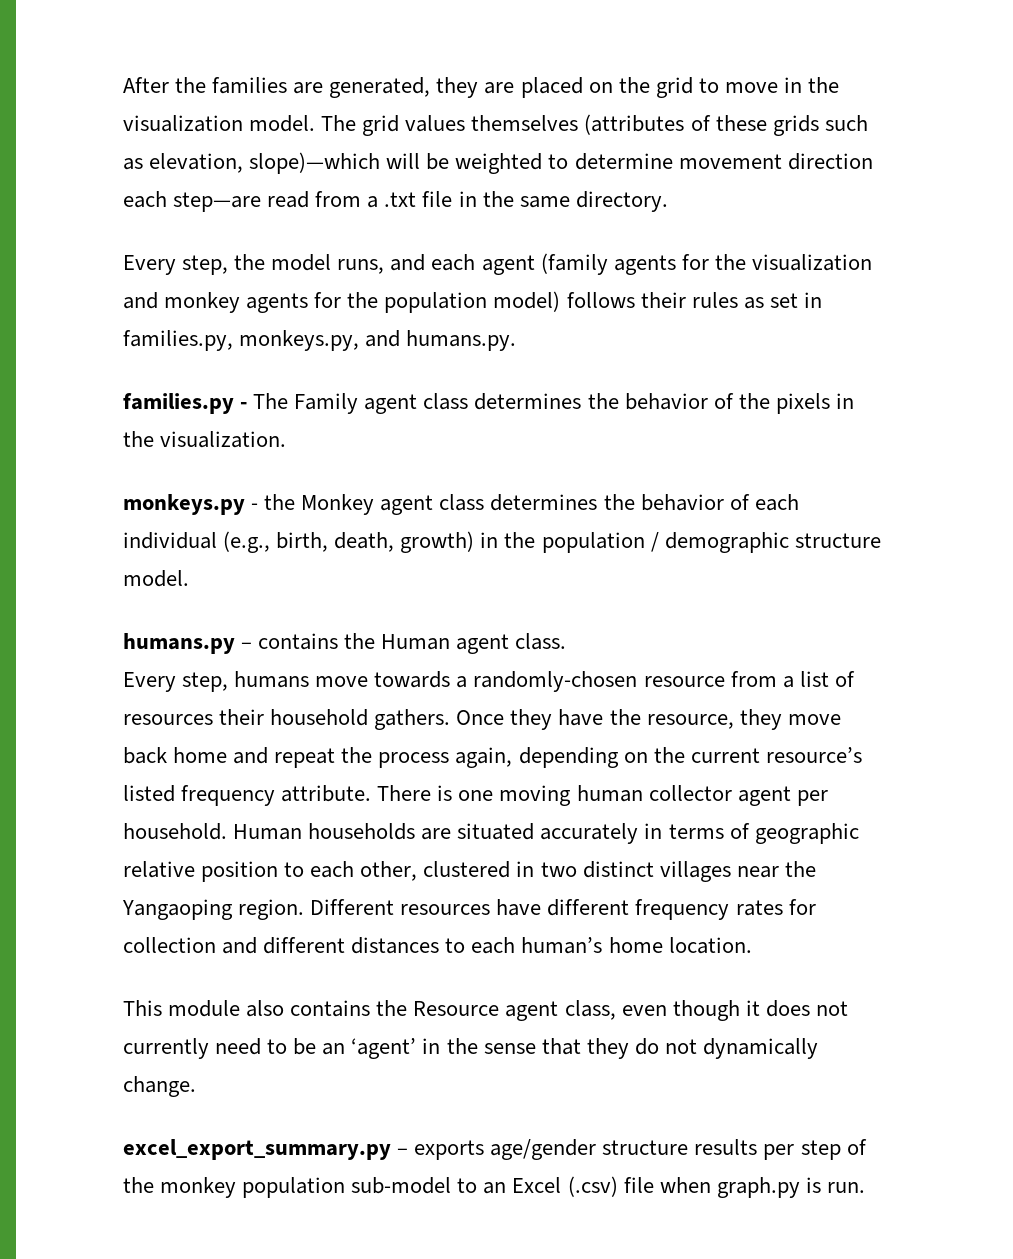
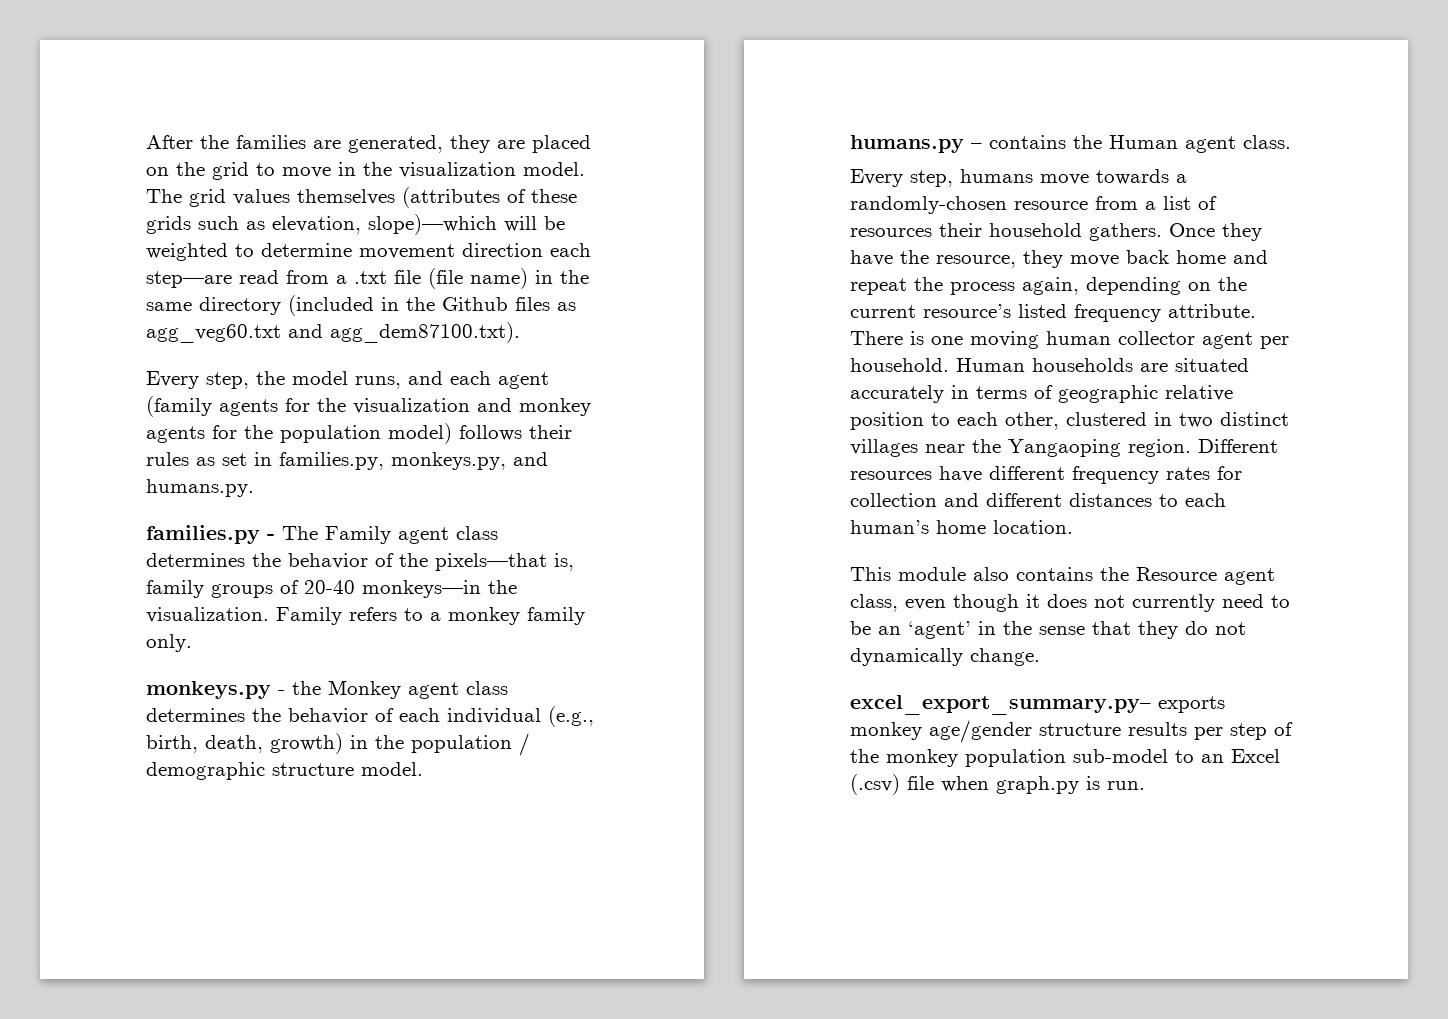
- The grid values themselves (attributes of these grids such as elevation, slope)—which will be weighted to determine movement direction each step—are read from a .txt file in the same directory.
+ The grid values themselves (attributes of these grids such as elevation, slope)—which will be weighted to determine movement direction each step—are read from a .txt file (file name) in the same directory (included in the Github files as agg_veg60.txt and agg_dem87100.txt).
- families.py - The Family agent class determines the behavior of the pixels in the visualization.
+ families.py - The Family agent class determines the behavior of the pixels—that is, family groups of 20-40 monkeys—in the visualization. Family refers to a monkey family only.
- excel_export_summary.py – exports age/gender structure results per step of the monkey population sub-model to an Excel (.csv) file when graph.py is run.
+ excel_export_summary.py– exports monkey age/gender structure results per step of the monkey population sub-model to an Excel (.csv) file when graph.py is run.

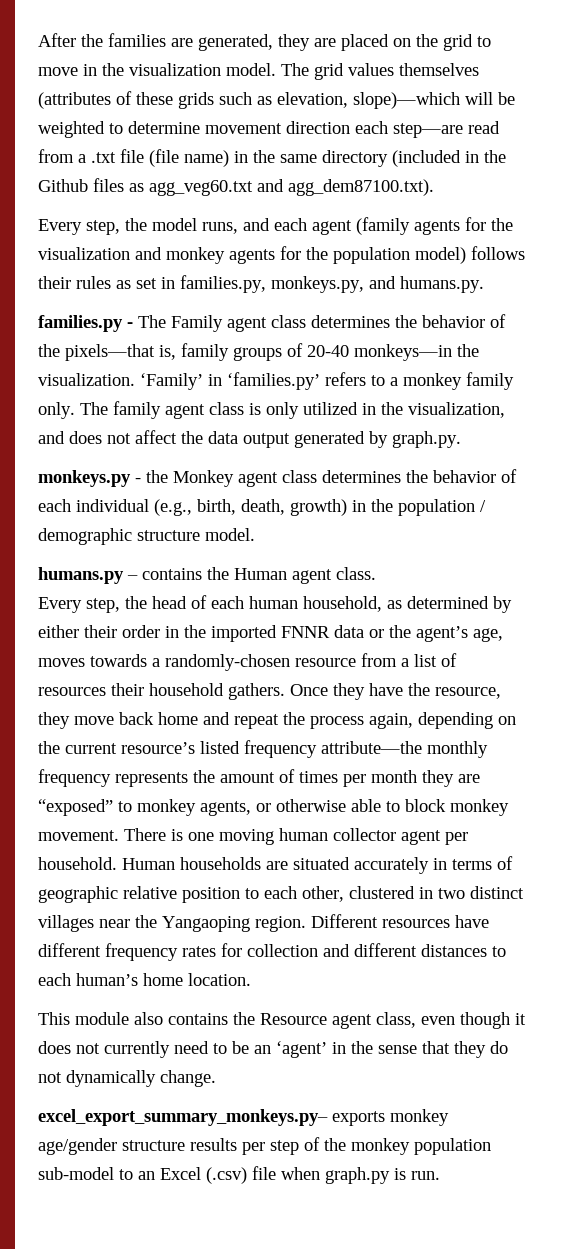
- Family refers to a monkey family only.
+ ‘Family’ in ‘families.py’ refers to a monkey family only. The family agent class is only utilized in the visualization, and does not affect the data output generated by graph.py.
- Every step, humans move towards a randomly-chosen resource from a list of resources their household gathers.
+ Every step, the head of each human household, as determined by either their order in the imported FNNR data or the agent’s age, moves towards a randomly-chosen resource from a list of resources their household gathers.
- Once they have the resource, they move back home and repeat the process again, depending on the current resource’s listed frequency attribute.
+ Once they have the resource, they move back home and repeat the process again, depending on the current resource’s listed frequency attribute—the monthly frequency represents the amount of times per month they are “exposed” to monkey agents, or otherwise able to block monkey movement.
- excel_export_summary.py– exports monkey age/gender structure results per step of the monkey population sub-model to an Excel (.csv) file when graph.py is run.
+ excel_export_summary_monkeys.py– exports monkey age/gender structure results per step of the monkey population sub-model to an Excel (.csv) file when graph.py is run.

